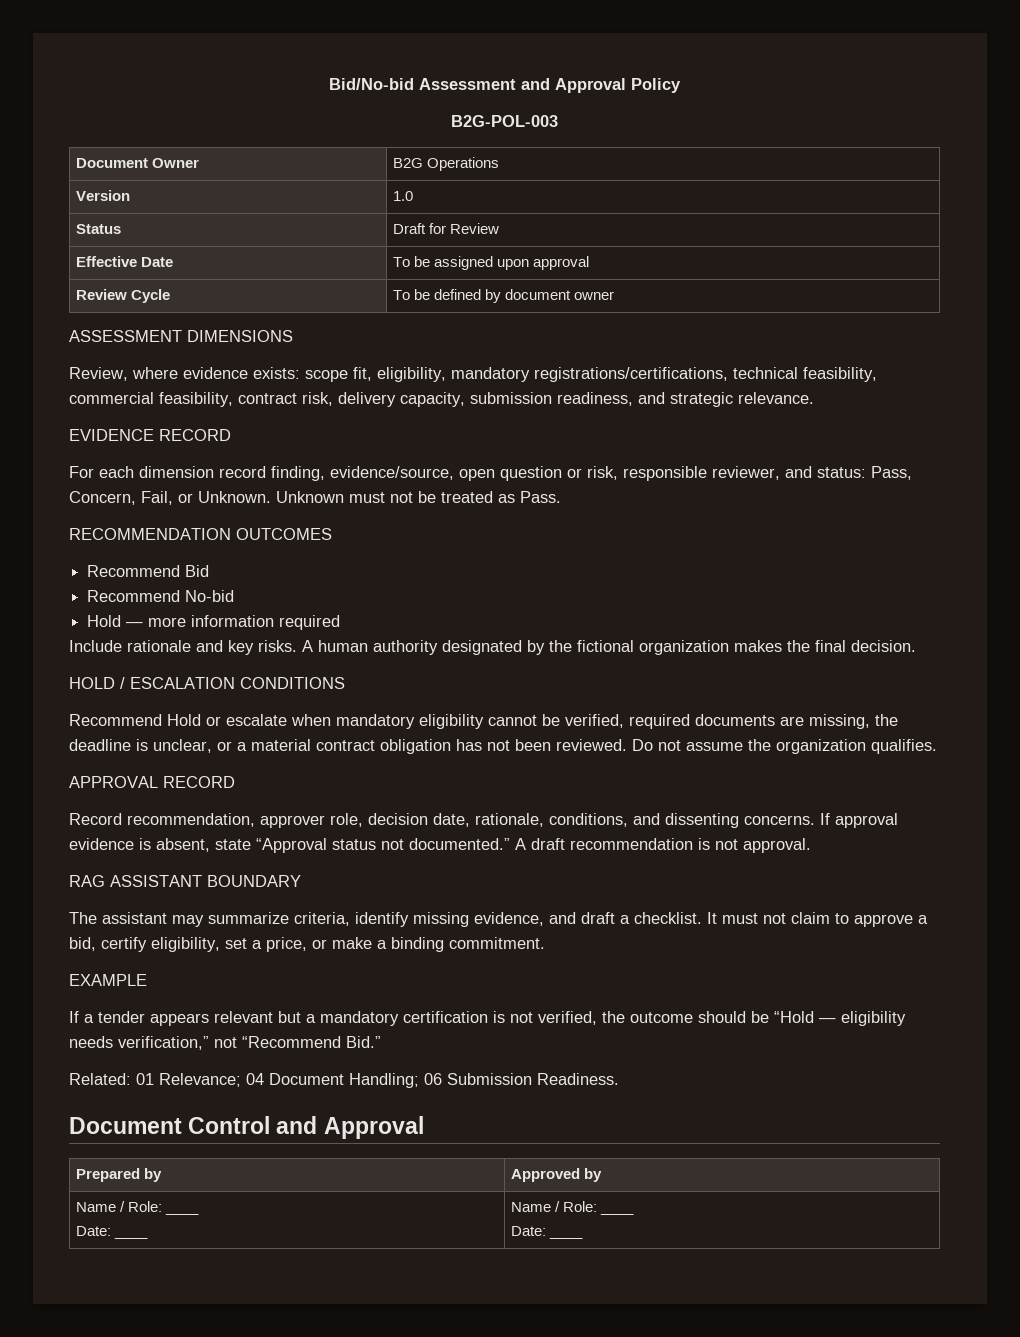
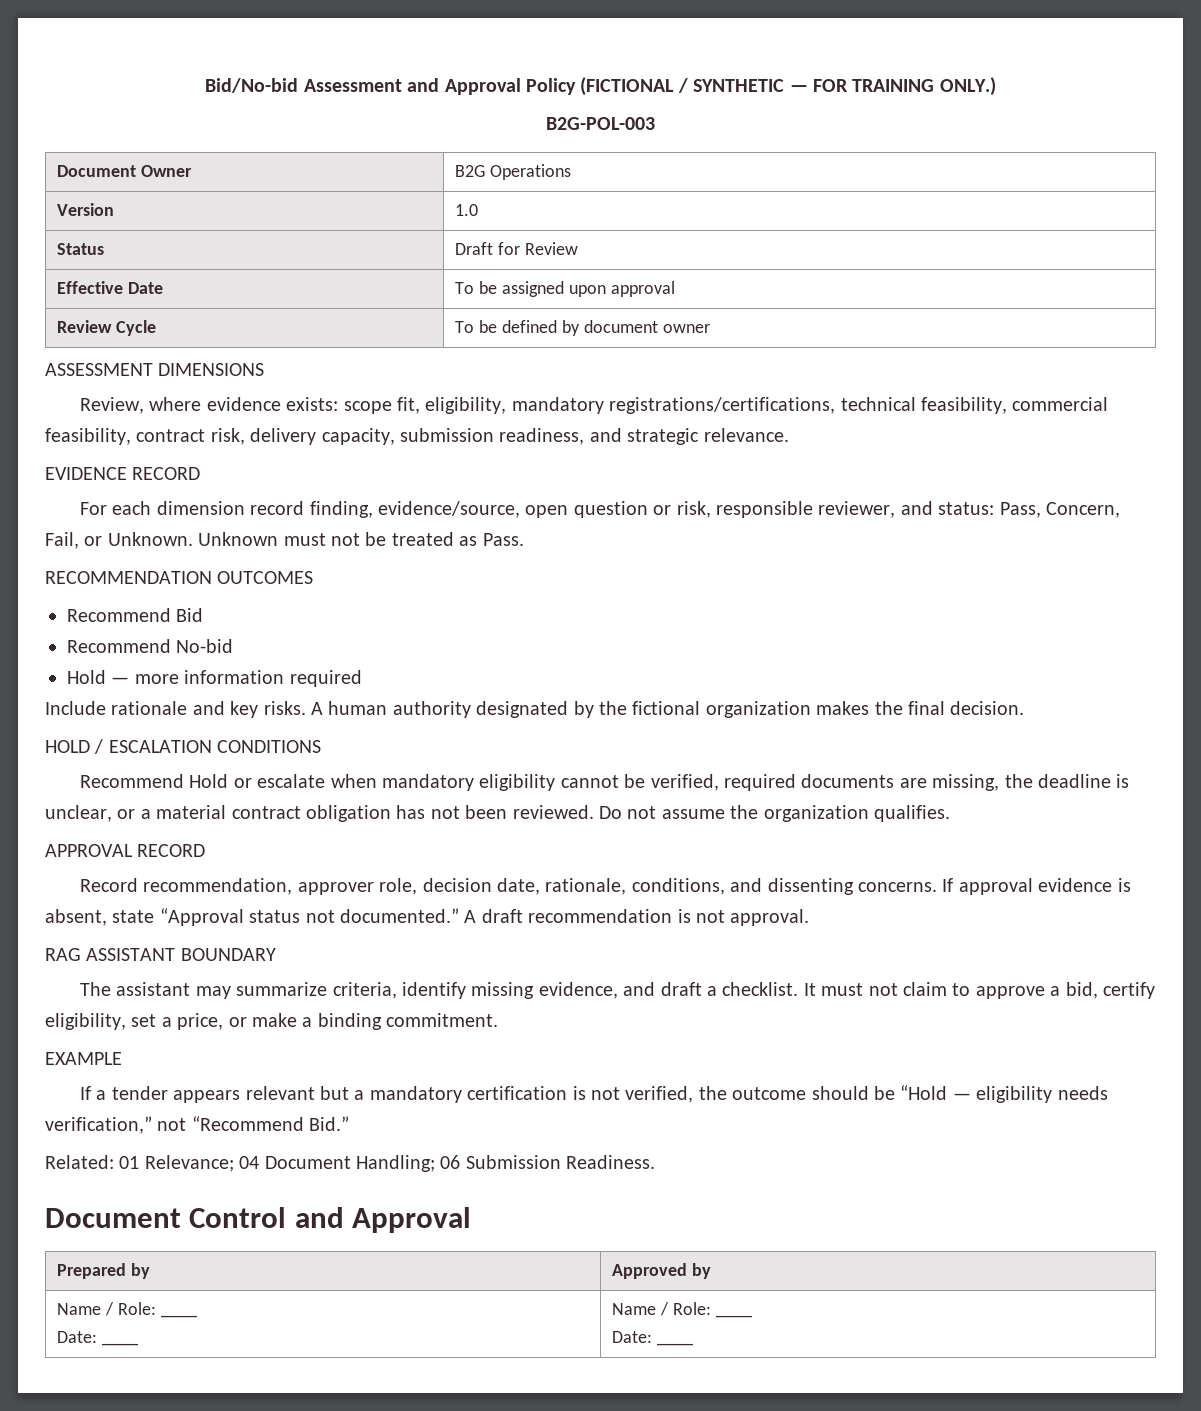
- Bid/No-bid Assessment and Approval Policy
+ Bid/No-bid Assessment and Approval Policy (FICTIONAL / SYNTHETIC — FOR TRAINING ONLY.)

